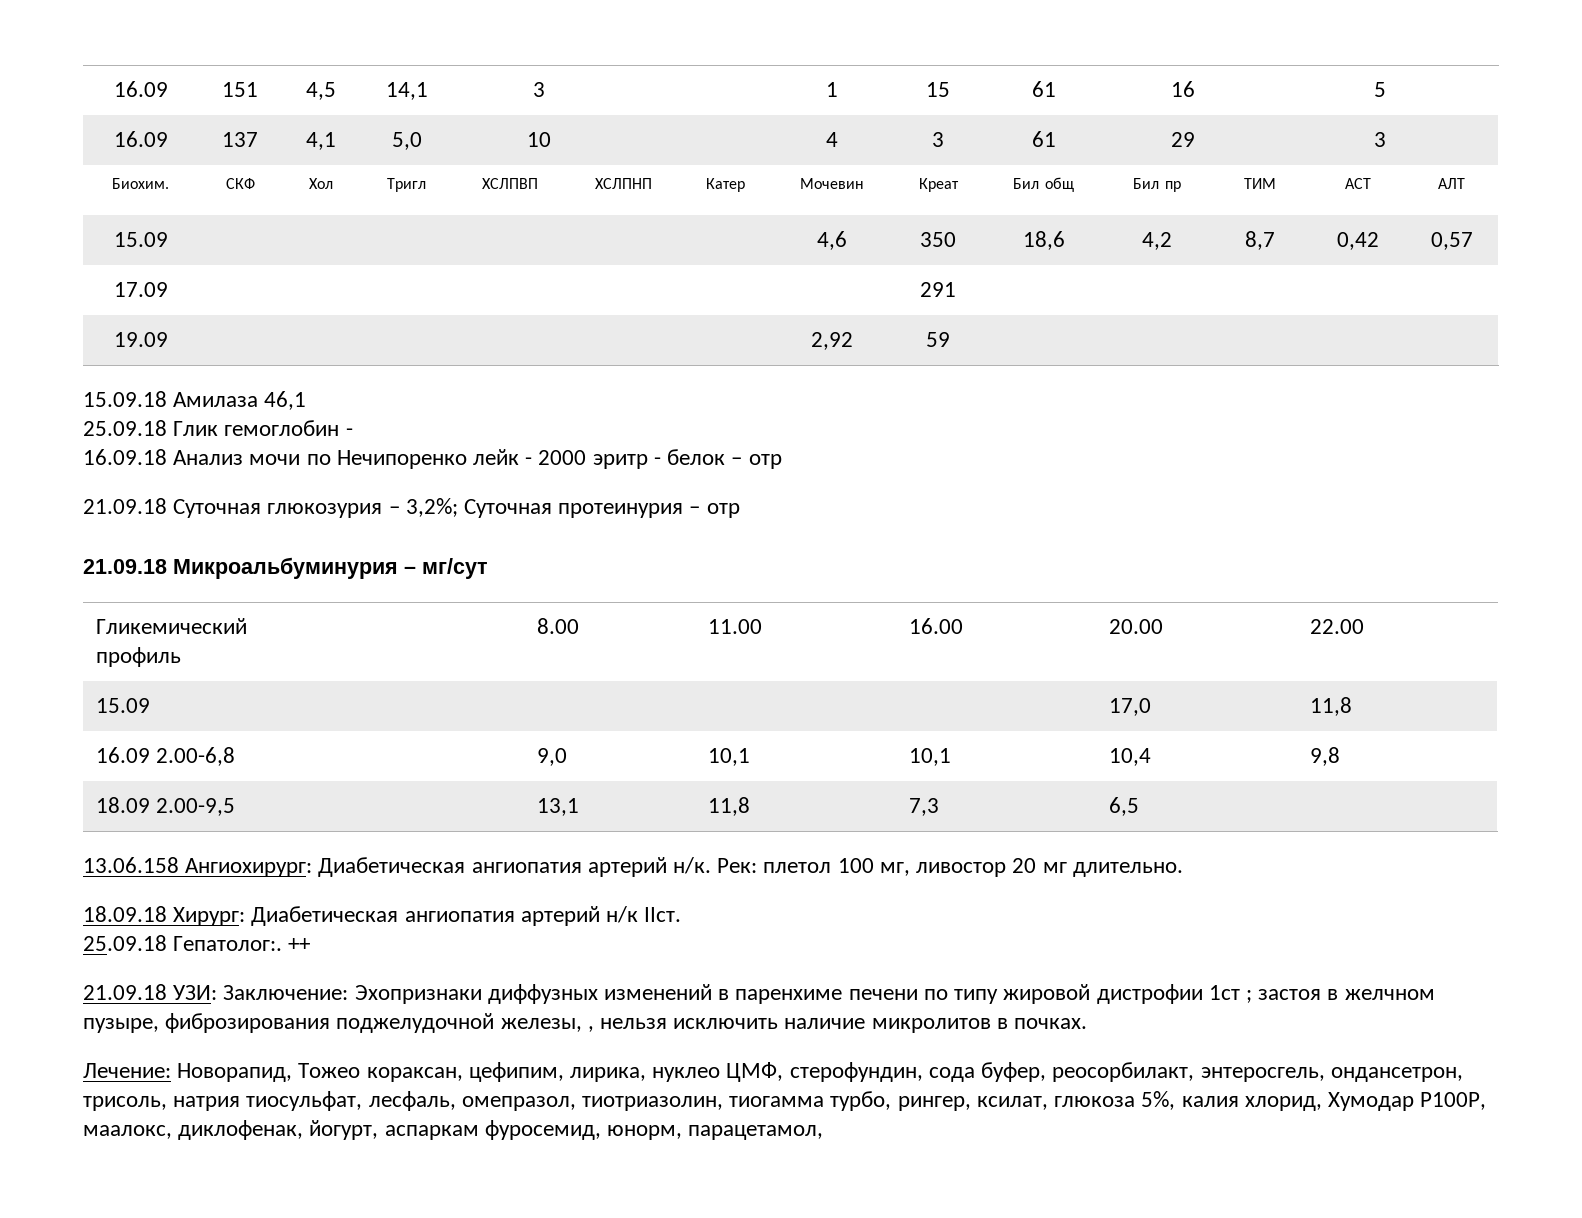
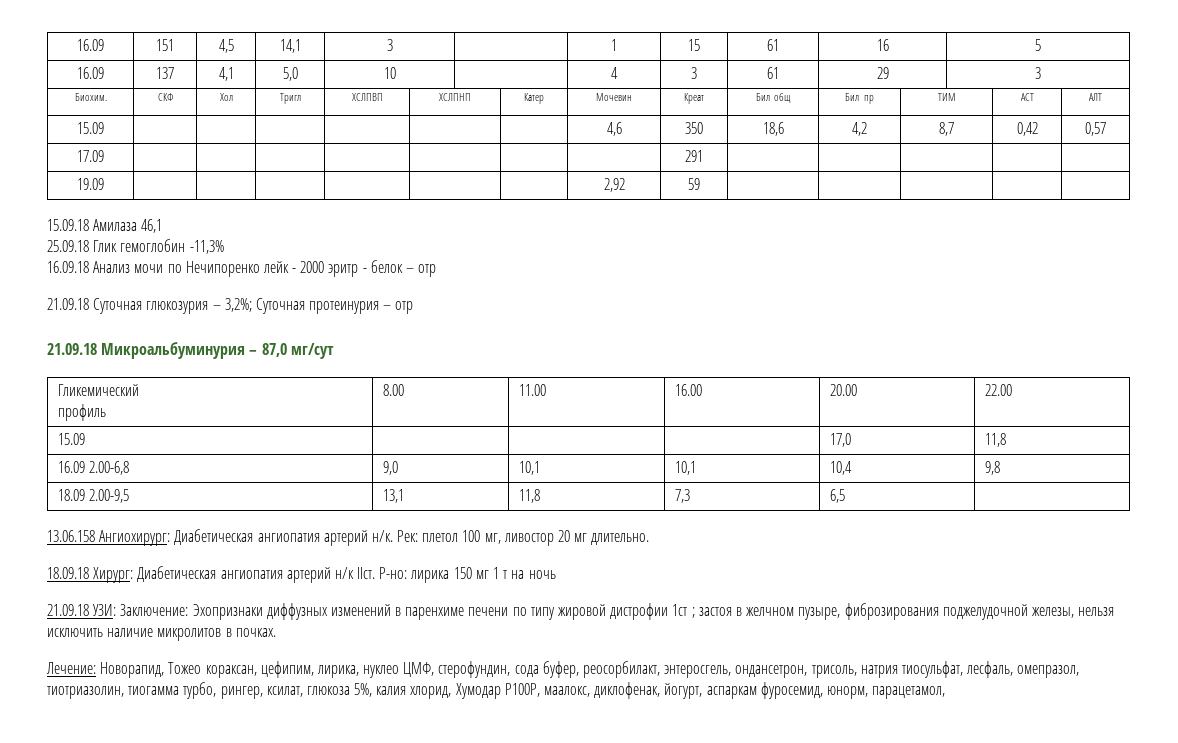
- 25.09.18 Глик гемоглобин -
+ 25.09.18 Глик гемоглобин -11,3%
- 21.09.18 Микроальбуминурия – мг/сут
+ 21.09.18 Микроальбуминурия – 87,0 мг/сут
- 18.09.18 Хирург: Диабетическая ангиопатия артерий н/к IIcт.
- 25.09.18 Гепатолог:. ++
+ 18.09.18 Хирург: Диабетическая ангиопатия артерий н/к IIcт. Р-но: лирика 150 мг 1 т на ночь
- 21.09.18 УЗИ: Заключение: Эхопризнаки диффузных изменений в паренхиме печени по типу жировой дистрофии 1ст ; застоя в желчном пузыре, фиброзирования поджелудочной железы, , нельзя исключить наличие микролитов в почках.
+ 21.09.18 УЗИ: Заключение: Эхопризнаки диффузных изменений в паренхиме печени по типу жировой дистрофии 1ст ; застоя в желчном пузыре, фиброзирования поджелудочной железы, нельзя исключить наличие микролитов в почках.

